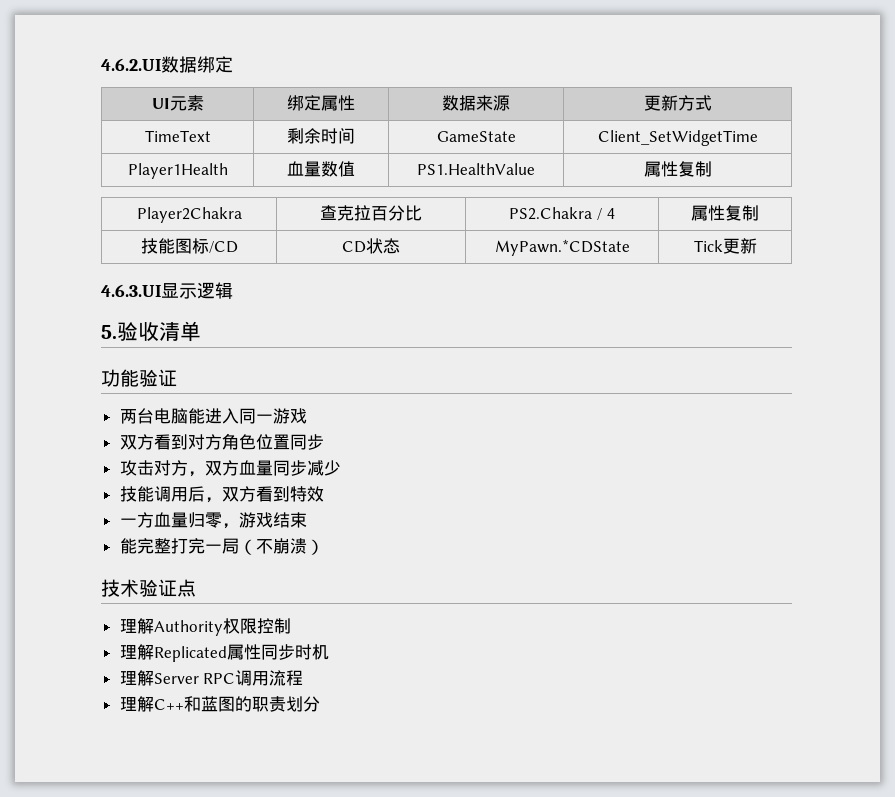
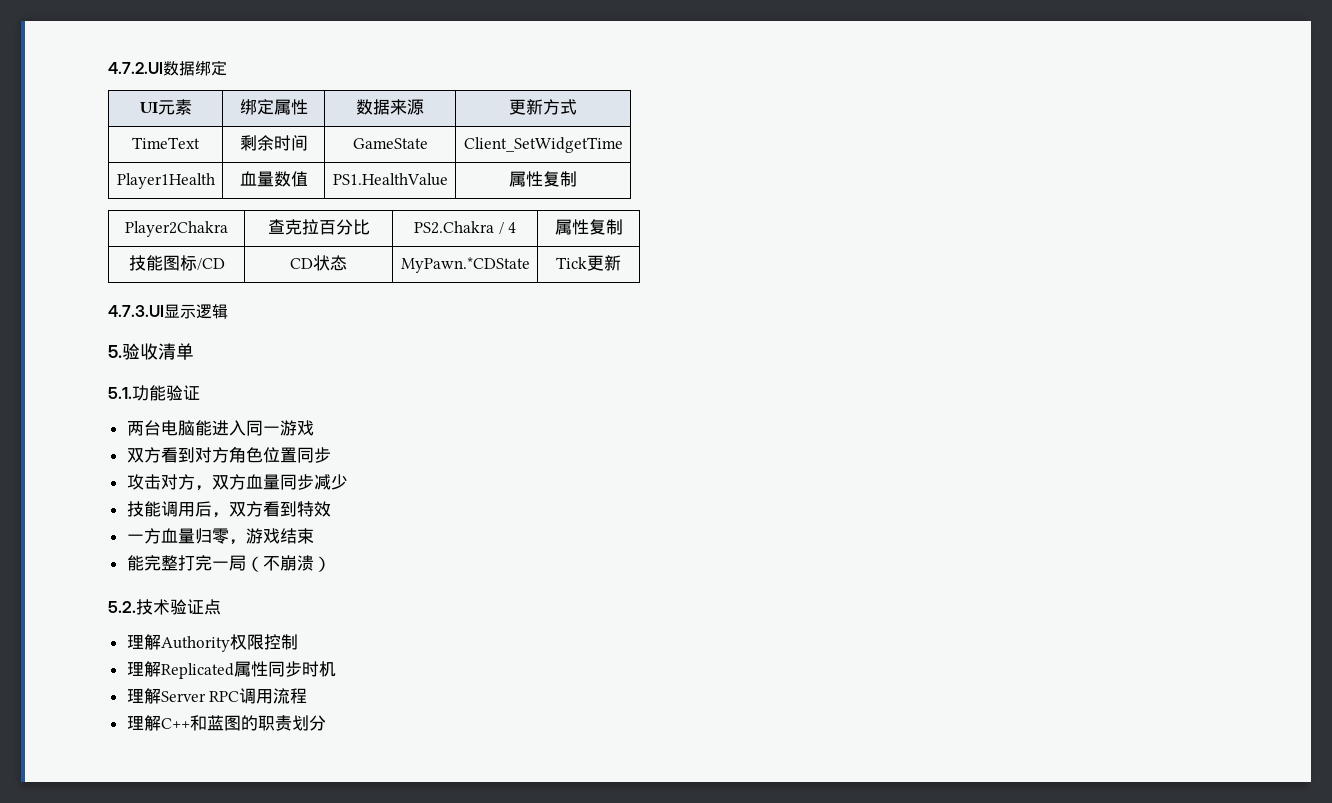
- 4.6.2.UI数据绑定
+ 4.7.2.UI数据绑定
- 4.6.3.UI显示逻辑
+ 4.7.3.UI显示逻辑
- 功能验证
+ 5.1.功能验证
- 技术验证点
+ 5.2.技术验证点

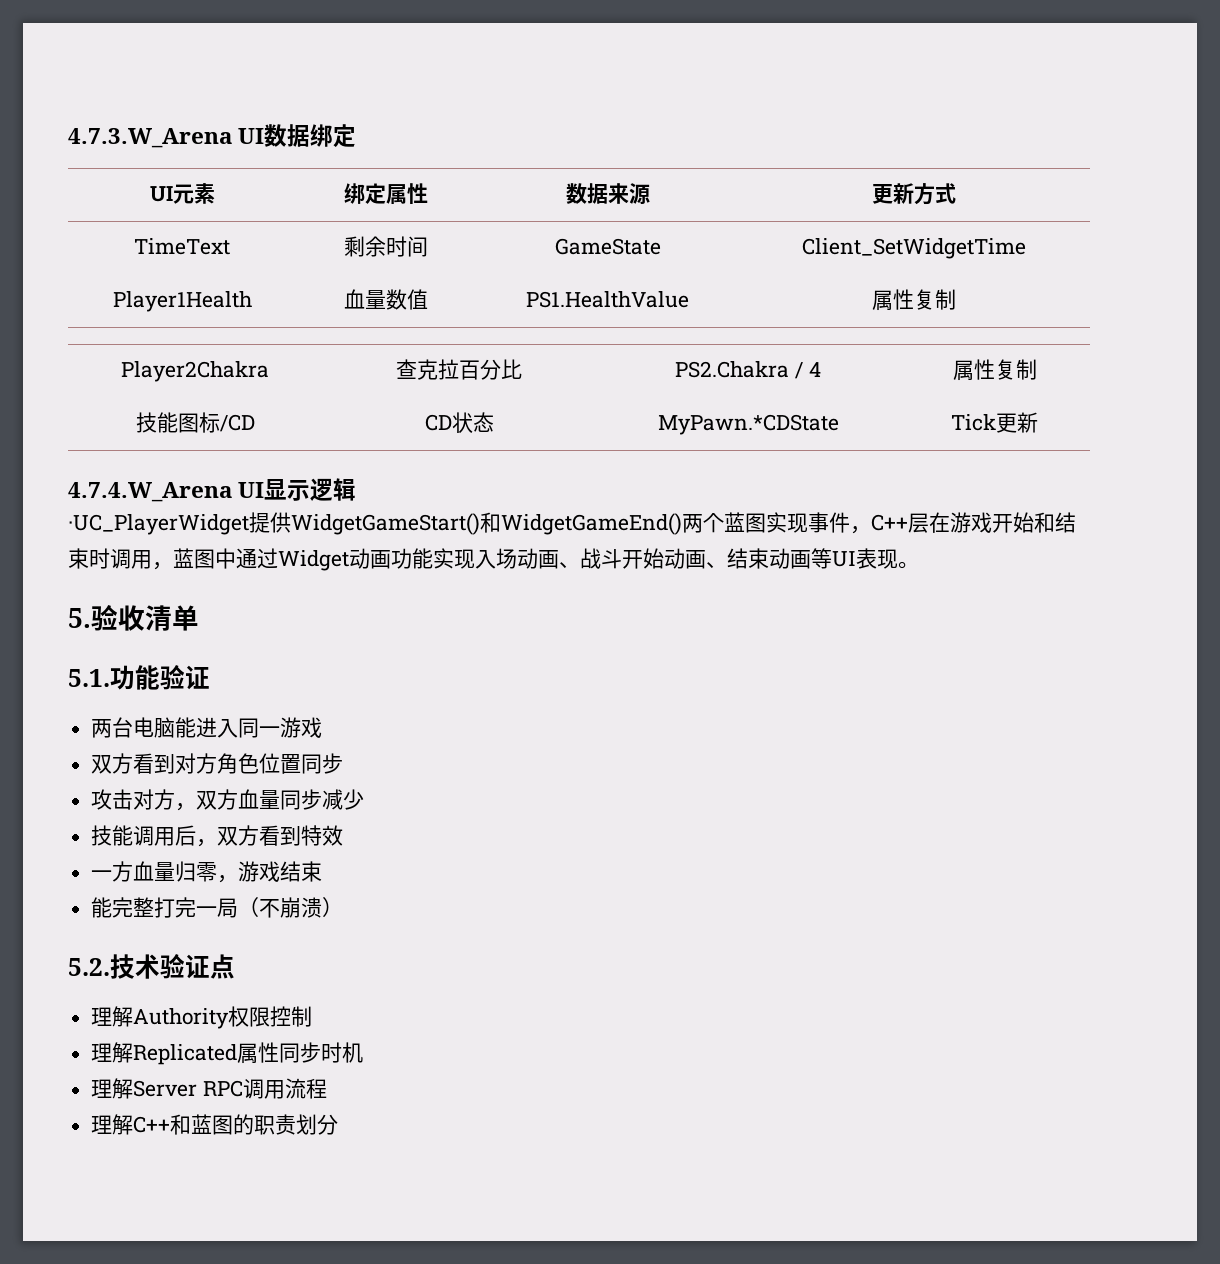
- 4.7.2.UI数据绑定
+ 4.7.3.W_Arena UI数据绑定
- 4.7.3.UI显示逻辑
+ 4.7.4.W_Arena UI显示逻辑
+ ·UC_PlayerWidget提供WidgetGameStart()和WidgetGameEnd()两个蓝图实现事件，C++层在游戏开始和结束时调用，蓝图中通过Widget动画功能实现入场动画、战斗开始动画、结束动画等UI表现。

